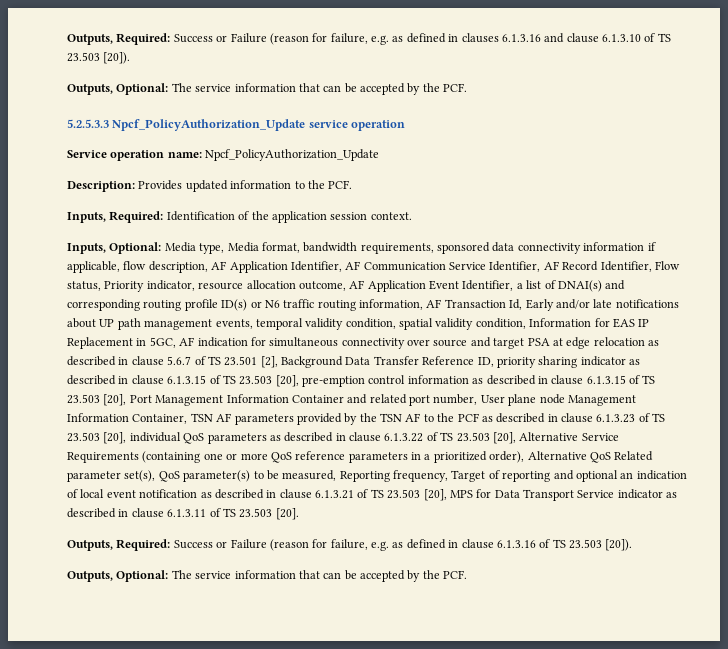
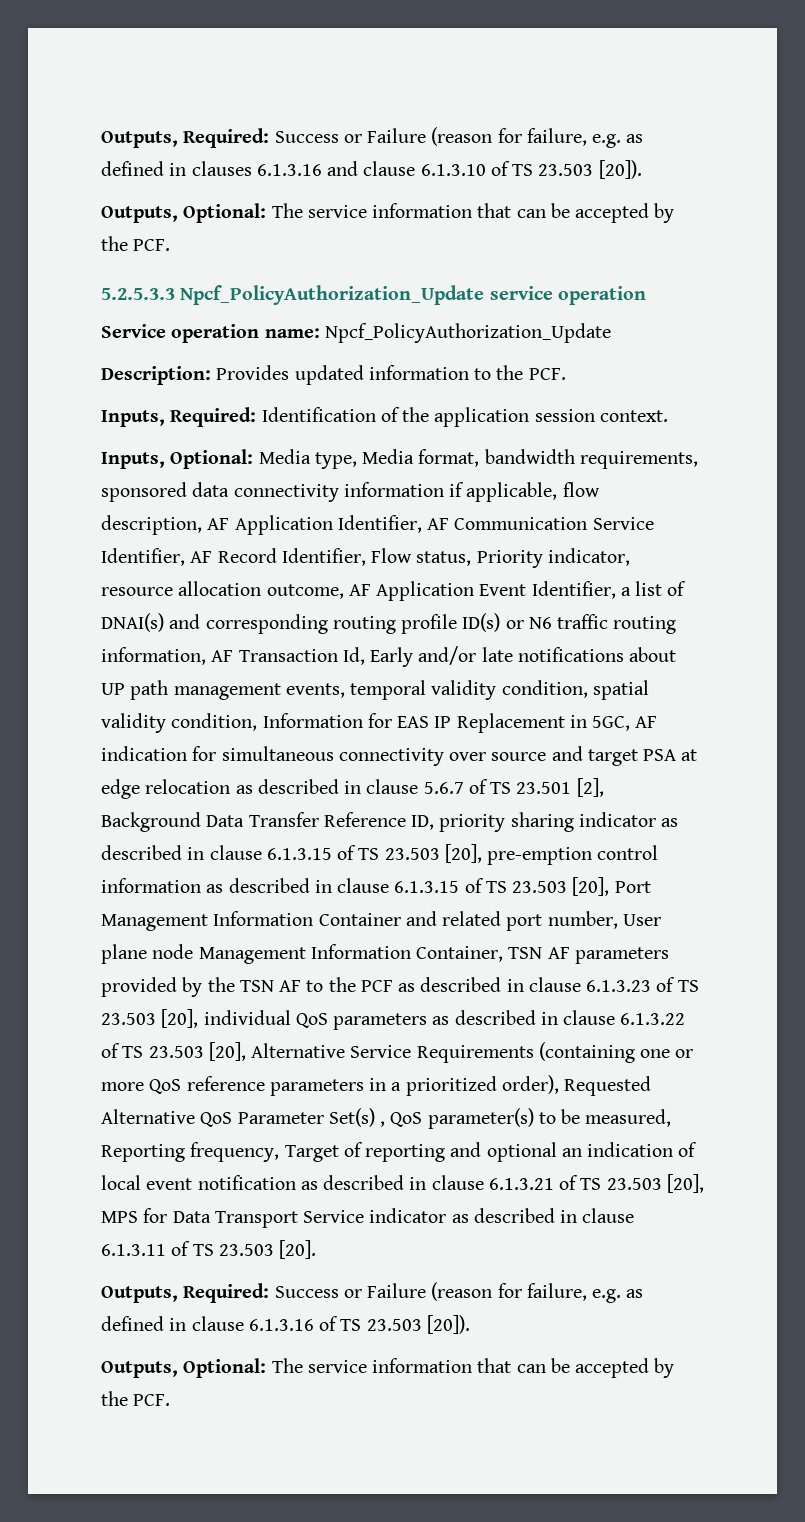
- Media type, Media format, bandwidth requirements, sponsored data connectivity information if applicable, flow description, AF Application Identifier, AF Communication Service Identifier, AF Record Identifier, Flow status, Priority indicator, resource allocation outcome, AF Application Event Identifier, a list of DNAI(s) and corresponding routing profile ID(s) or N6 traffic routing information, AF Transaction Id, Early and/or late notifications about UP path management events, temporal validity condition, spatial validity condition, Information for EAS IP Replacement in 5GC, AF indication for simultaneous connectivity over source and target PSA at edge relocation as described in clause 5.6.7 of TS 23.501 [2], Background Data Transfer Reference ID, priority sharing indicator as described in clause 6.1.3.15 of TS 23.503 [20], pre-emption control information as described in clause 6.1.3.15 of TS 23.503 [20], Port Management Information Container and related port number, User plane node Management Information Container, TSN AF parameters provided by the TSN AF to the PCF as described in clause 6.1.3.23 of TS 23.503 [20], individual QoS parameters as described in clause 6.1.3.22 of TS 23.503 [20], Alternative Service Requirements (containing one or more QoS reference parameters in a prioritized order), Alternative QoS Related parameter set(s), QoS parameter(s) to be measured, Reporting frequency, Target of reporting and optional an indication of local event notification as described in clause 6.1.3.21 of TS 23.503 [20], MPS for Data Transport Service indicator as described in clause 6.1.3.11 of TS 23.503 [20].
+ Media type, Media format, bandwidth requirements, sponsored data connectivity information if applicable, flow description, AF Application Identifier, AF Communication Service Identifier, AF Record Identifier, Flow status, Priority indicator, resource allocation outcome, AF Application Event Identifier, a list of DNAI(s) and corresponding routing profile ID(s) or N6 traffic routing information, AF Transaction Id, Early and/or late notifications about UP path management events, temporal validity condition, spatial validity condition, Information for EAS IP Replacement in 5GC, AF indication for simultaneous connectivity over source and target PSA at edge relocation as described in clause 5.6.7 of TS 23.501 [2], Background Data Transfer Reference ID, priority sharing indicator as described in clause 6.1.3.15 of TS 23.503 [20], pre-emption control information as described in clause 6.1.3.15 of TS 23.503 [20], Port Management Information Container and related port number, User plane node Management Information Container, TSN AF parameters provided by the TSN AF to the PCF as described in clause 6.1.3.23 of TS 23.503 [20], individual QoS parameters as described in clause 6.1.3.22 of TS 23.503 [20], Alternative Service Requirements (containing one or more QoS reference parameters in a prioritized order), Requested Alternative QoS Parameter Set(s) , QoS parameter(s) to be measured, Reporting frequency, Target of reporting and optional an indication of local event notification as described in clause 6.1.3.21 of TS 23.503 [20], MPS for Data Transport Service indicator as described in clause 6.1.3.11 of TS 23.503 [20].

